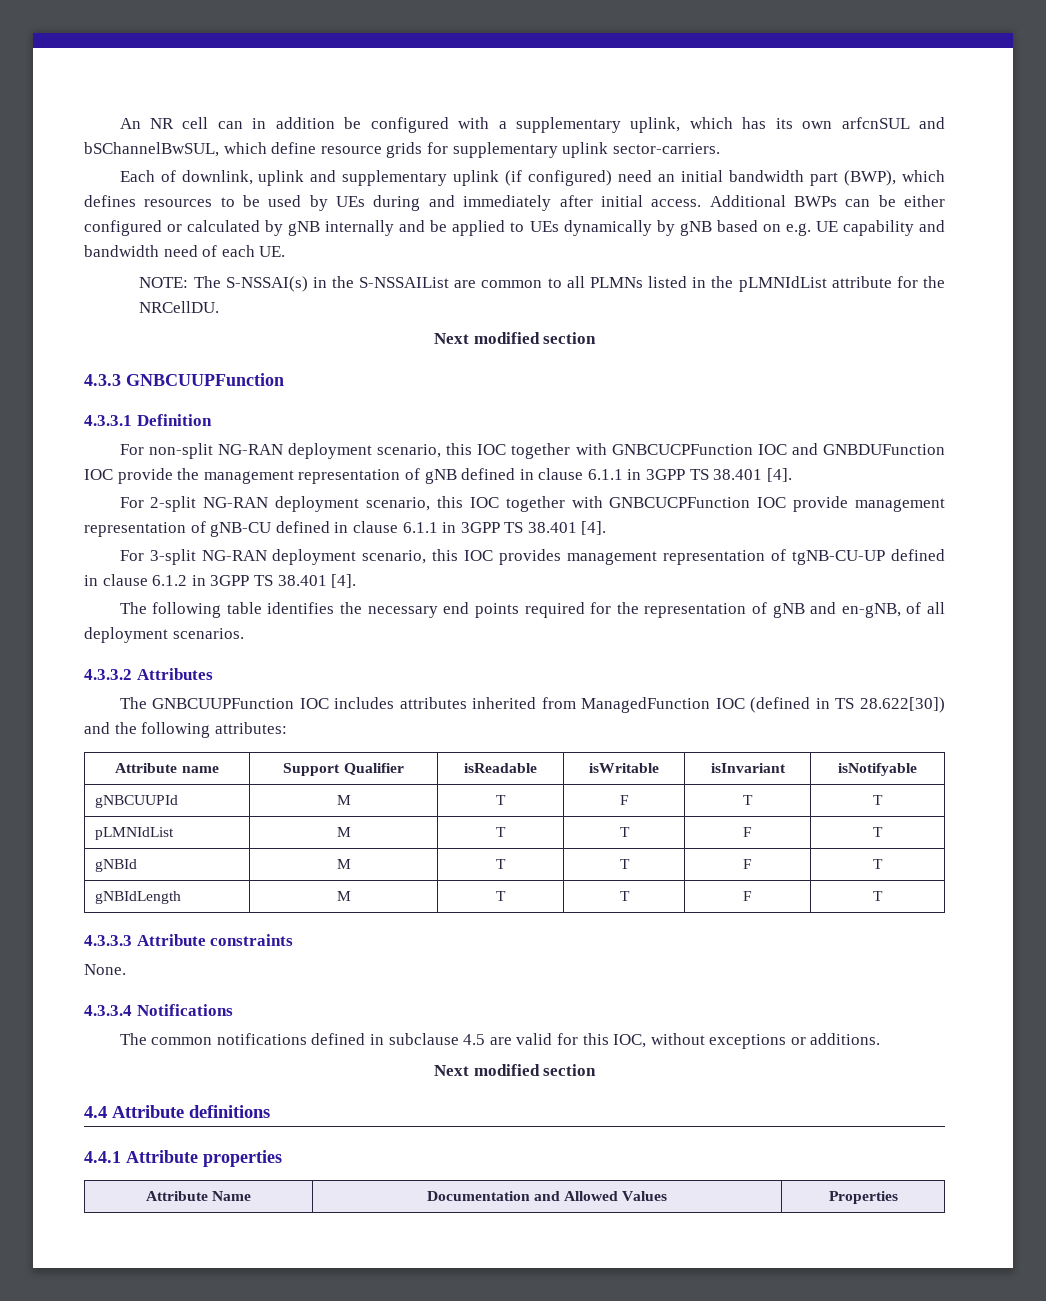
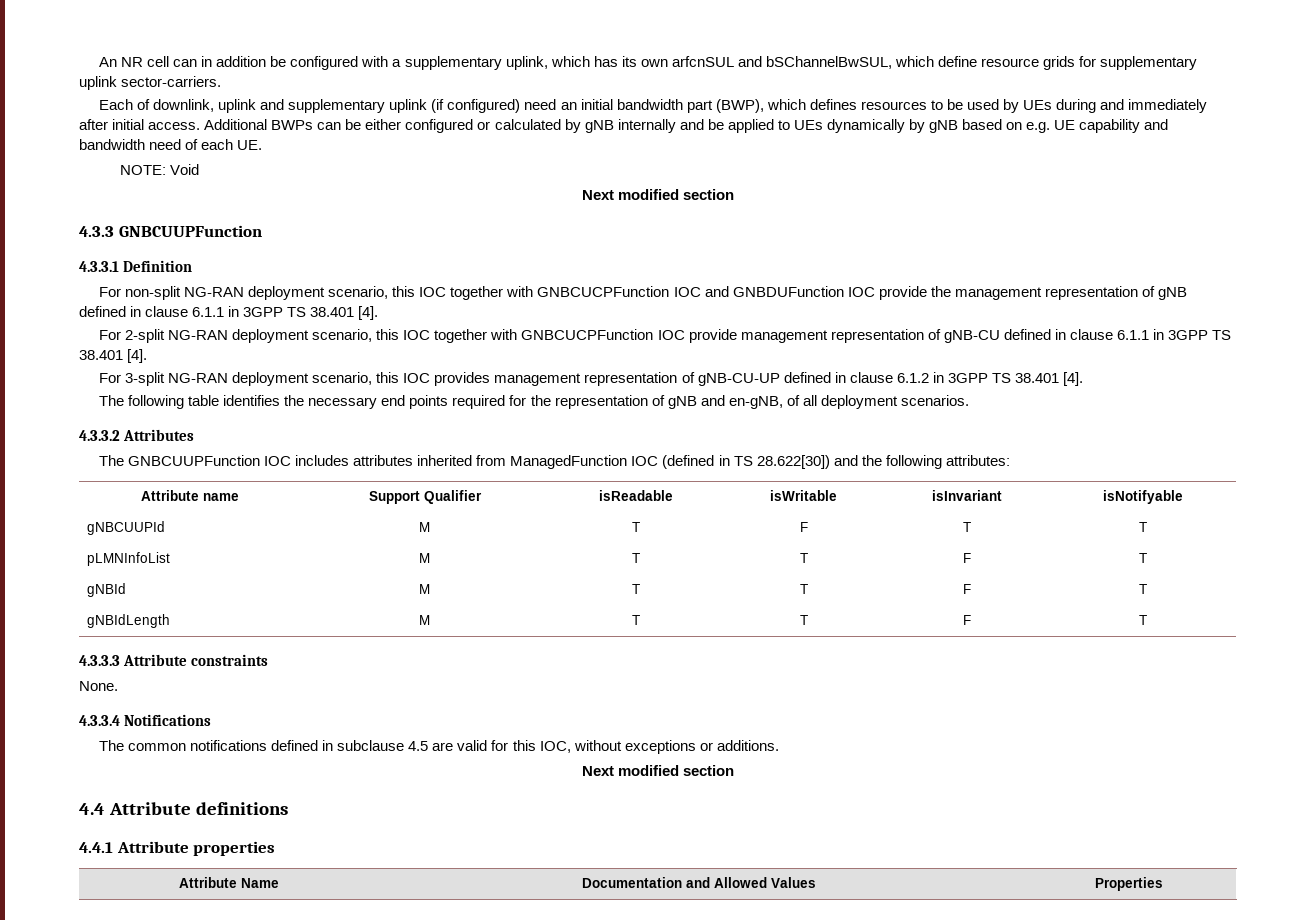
- NOTE: The S-NSSAI(s) in the S-NSSAIList are common to all PLMNs listed in the pLMNIdList attribute for the NRCellDU.
+ NOTE: Void
- For 3-split NG-RAN deployment scenario, this IOC provides management representation of tgNB-CU-UP defined in clause 6.1.2 in 3GPP TS 38.401 [4].
+ For 3-split NG-RAN deployment scenario, this IOC provides management representation of gNB-CU-UP defined in clause 6.1.2 in 3GPP TS 38.401 [4].
- pLMNIdList | M | T | T | F | T
+ pLMNInfoList | M | T | T | F | T

